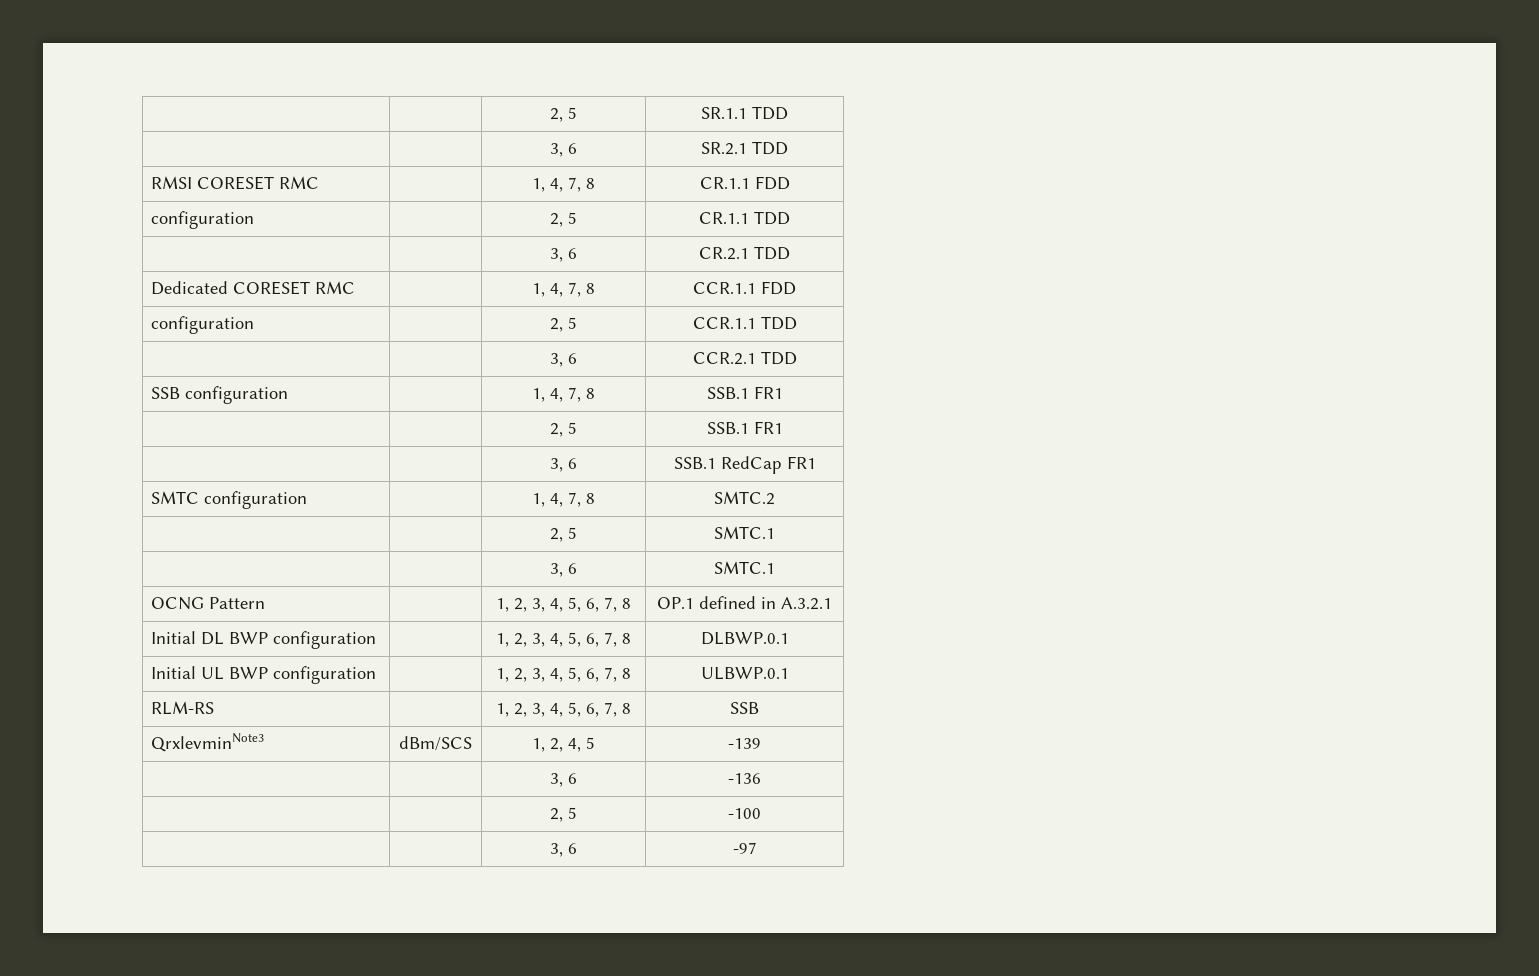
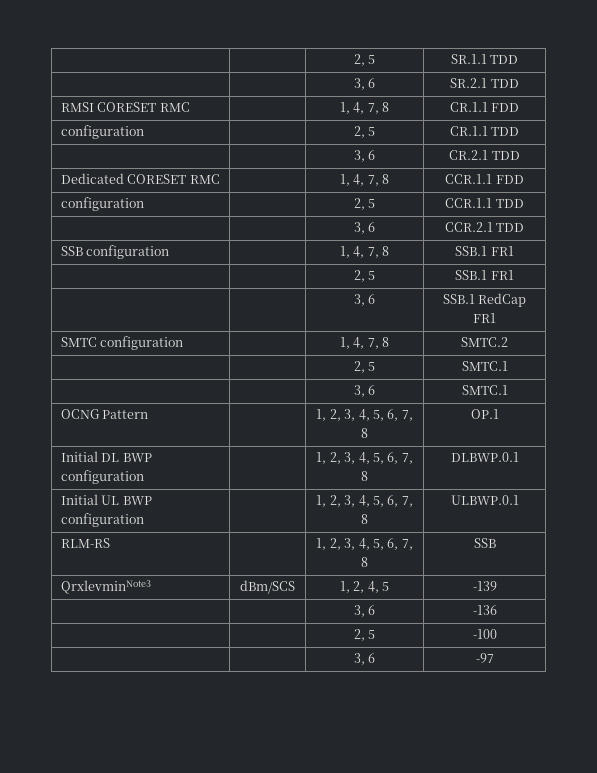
- OCNG Pattern | | 1, 2, 3, 4, 5, 6, 7, 8 | OP.1 defined in A.3.2.1
+ OCNG Pattern | | 1, 2, 3, 4, 5, 6, 7, 8 | OP.1

